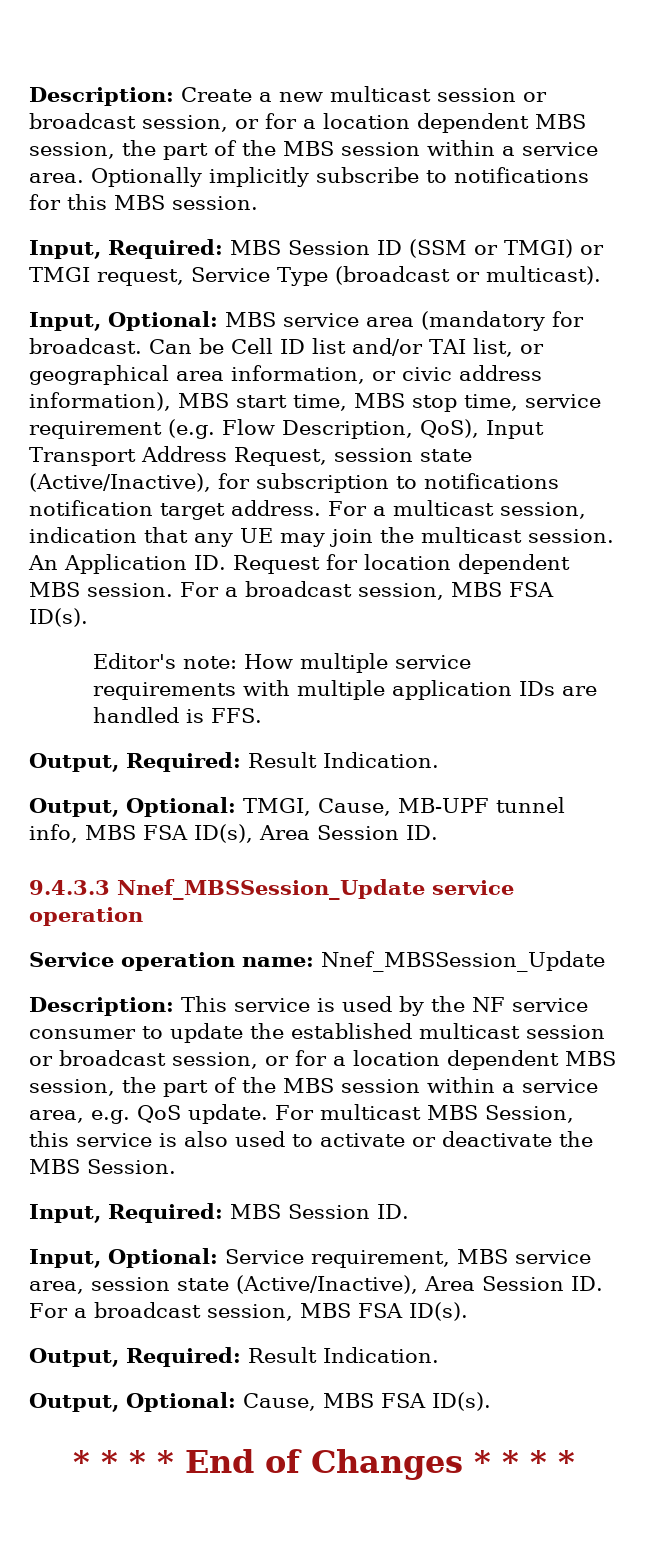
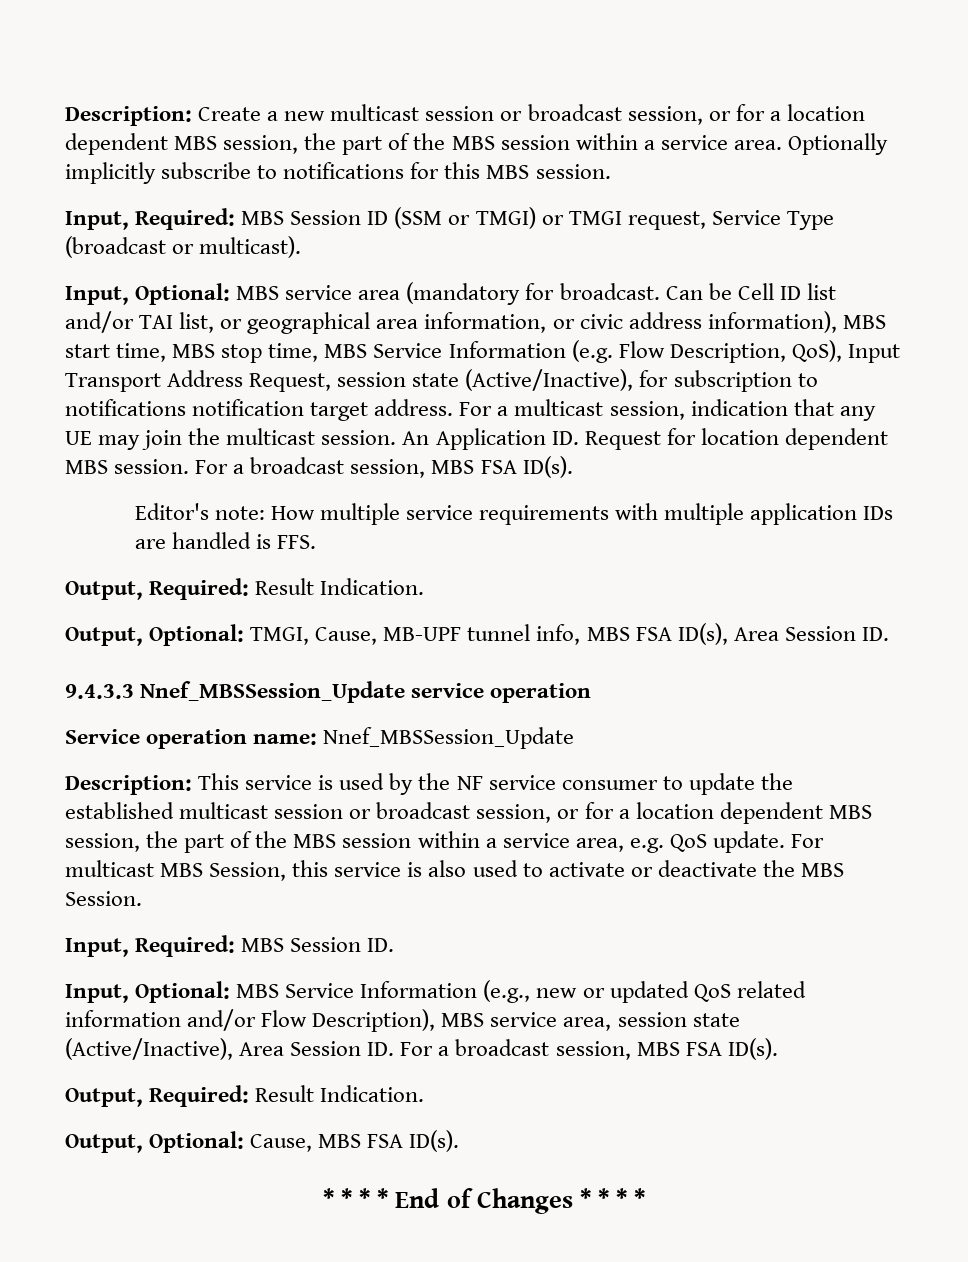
- Can be Cell ID list and/or TAI list, or geographical area information, or civic address information), MBS start time, MBS stop time, service requirement (e.g. Flow Description, QoS), Input Transport Address Request, session state (Active/Inactive), for subscription to notifications notification target address.
+ Can be Cell ID list and/or TAI list, or geographical area information, or civic address information), MBS start time, MBS stop time, MBS Service Information (e.g. Flow Description, QoS), Input Transport Address Request, session state (Active/Inactive), for subscription to notifications notification target address.
- Input, Optional: Service requirement, MBS service area, session state (Active/Inactive), Area Session ID. For a broadcast session, MBS FSA ID(s).
+ Input, Optional: MBS Service Information (e.g., new or updated QoS related information and/or Flow Description), MBS service area, session state (Active/Inactive), Area Session ID. For a broadcast session, MBS FSA ID(s).

